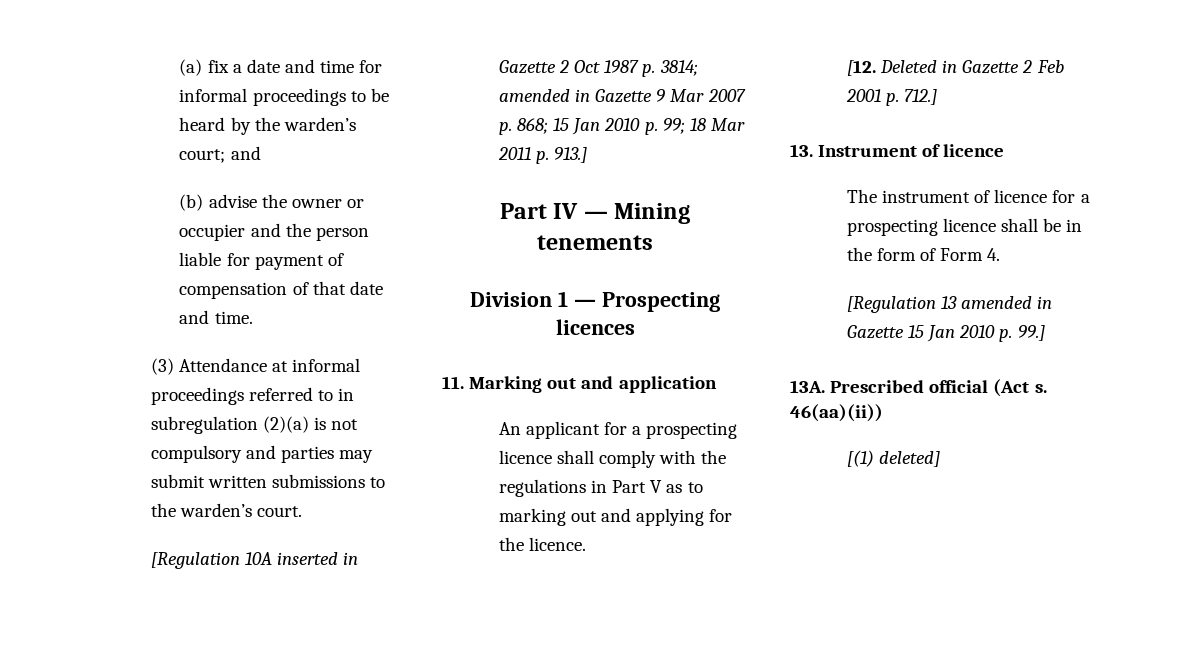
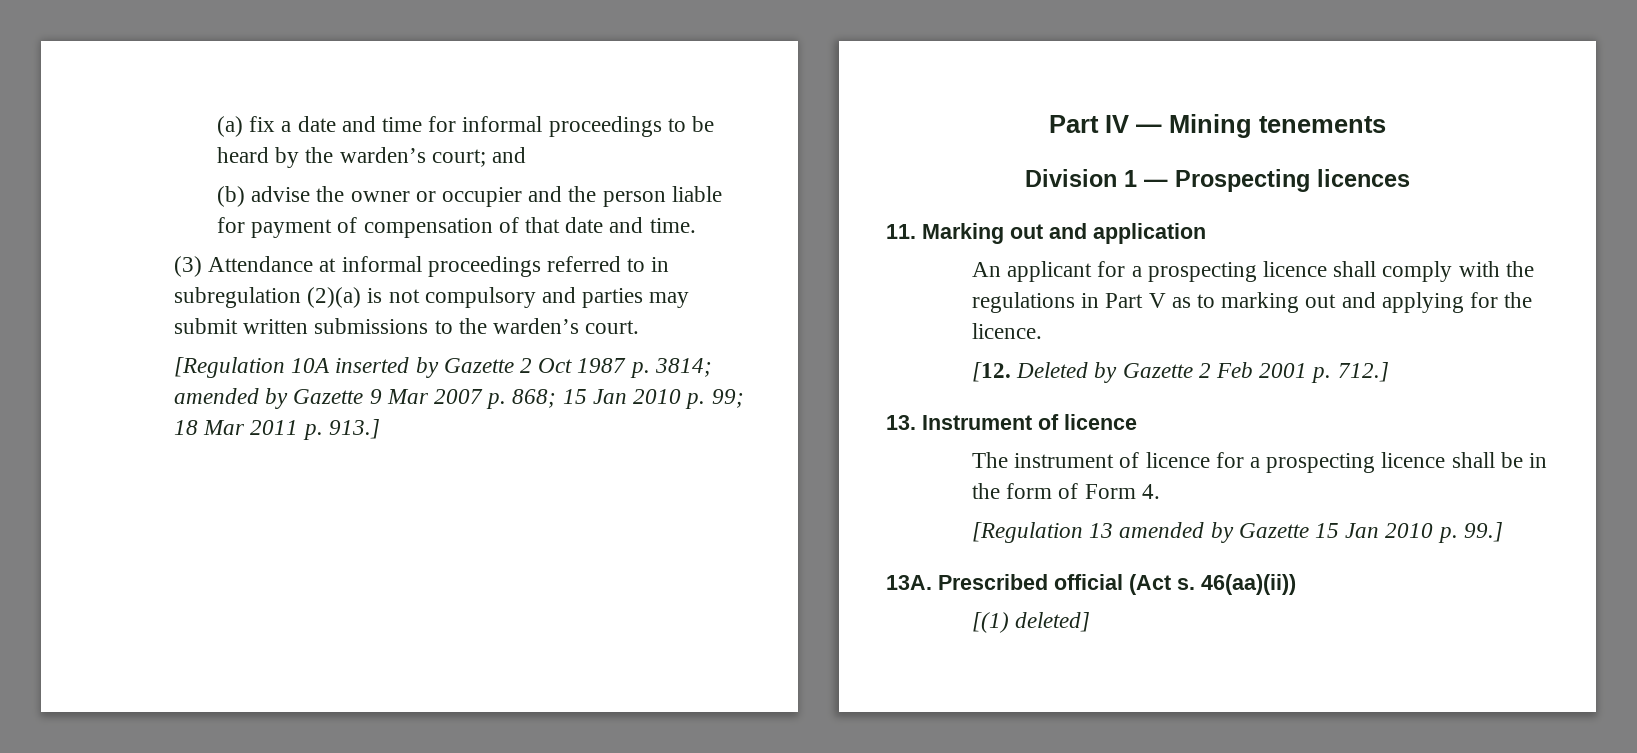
- [Regulation 10A inserted in Gazette 2 Oct 1987 p. 3814; amended in Gazette 9 Mar 2007 p. 868; 15 Jan 2010 p. 99; 18 Mar 2011 p. 913.]
+ [Regulation 10A inserted by Gazette 2 Oct 1987 p. 3814; amended by Gazette 9 Mar 2007 p. 868; 15 Jan 2010 p. 99; 18 Mar 2011 p. 913.]
- [12. Deleted in Gazette 2 Feb 2001 p. 712.]
+ [12. Deleted by Gazette 2 Feb 2001 p. 712.]
- [Regulation 13 amended in Gazette 15 Jan 2010 p. 99.]
+ [Regulation 13 amended by Gazette 15 Jan 2010 p. 99.]

